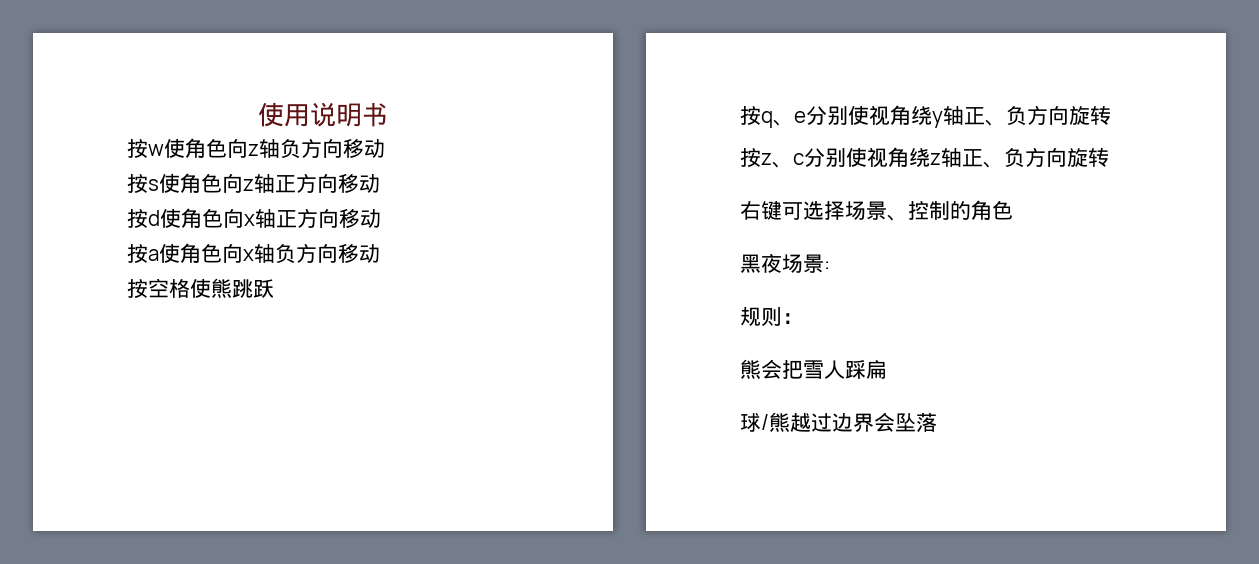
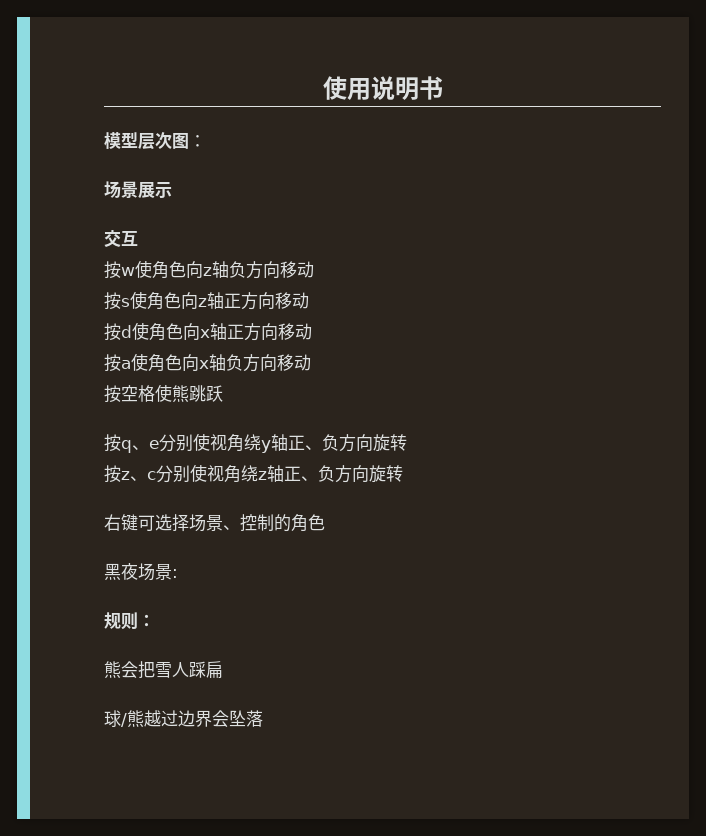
+ 模型层次图：
+ 场景展示
+ 交互

